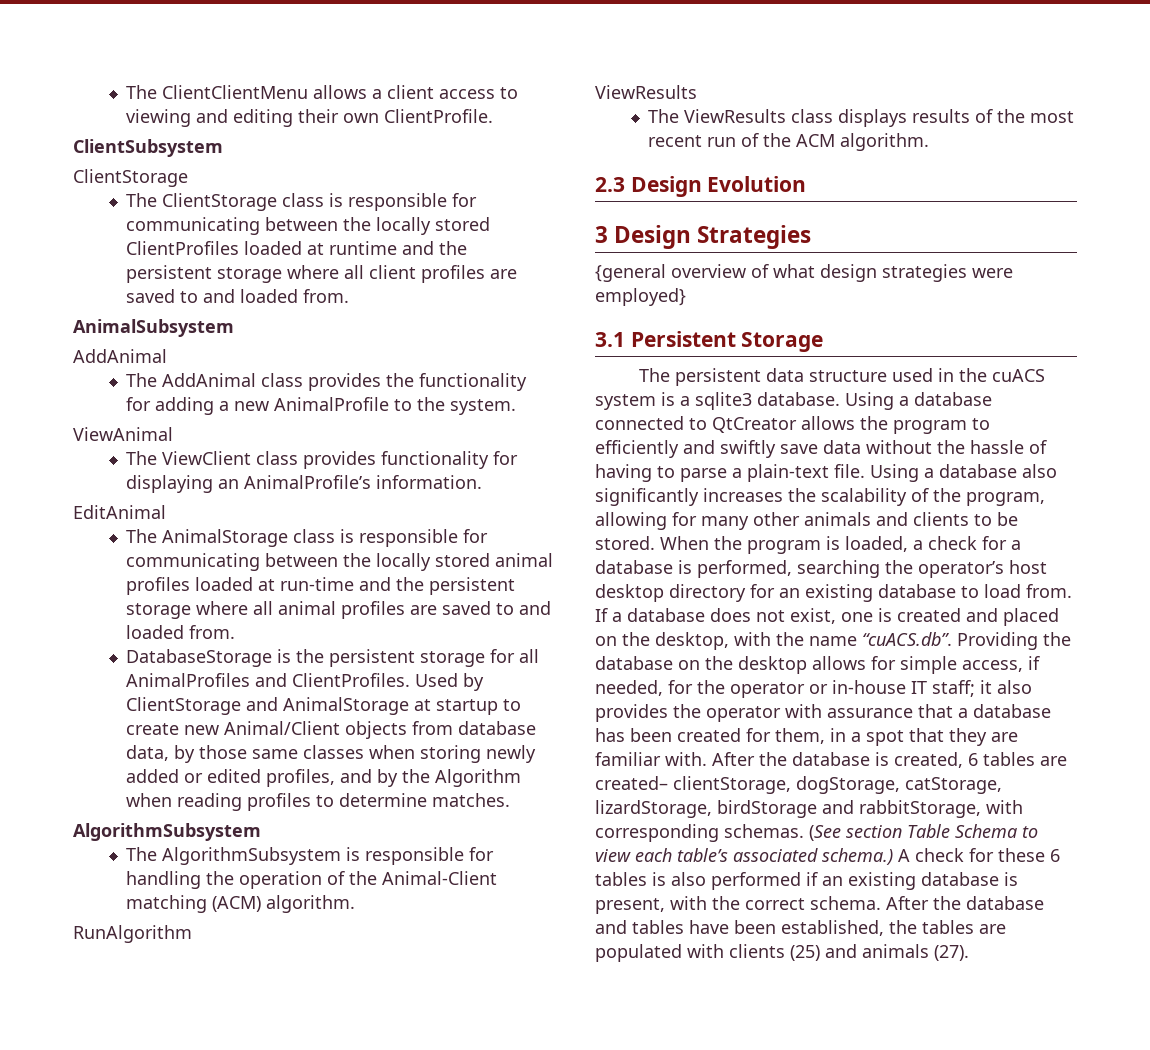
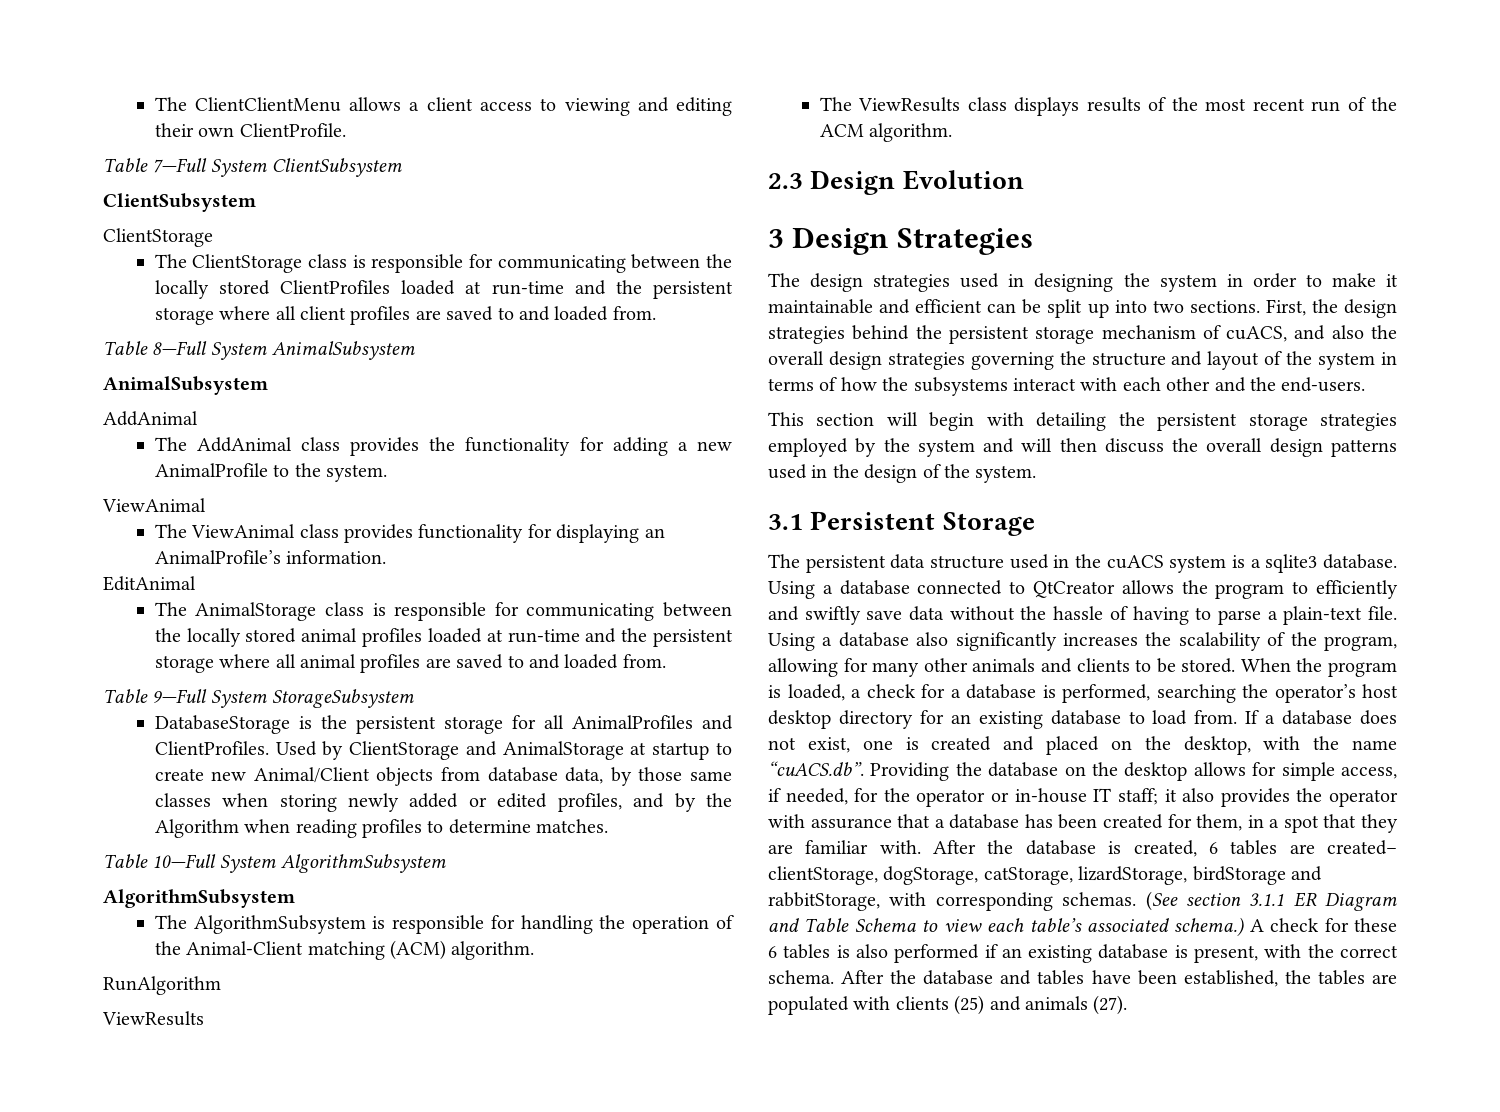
+ Table 7—Full System ClientSubsystem
- The ClientStorage class is responsible for communicating between the locally stored ClientProfiles loaded at runtime and the persistent storage where all client profiles are saved to and loaded from.
+ The ClientStorage class is responsible for communicating between the locally stored ClientProfiles loaded at run-time and the persistent storage where all client profiles are saved to and loaded from.
+ Table 8—Full System AnimalSubsystem
- The ViewClient class provides functionality for displaying an AnimalProfile’s information.
+ The ViewAnimal class provides functionality for displaying an AnimalProfile’s information.
+ Table 9—Full System StorageSubsystem
+ Table 10—Full System AlgorithmSubsystem
- {general overview of what design strategies were employed}
+ The design strategies used in designing the system in order to make it maintainable and efficient can be split up into two sections. First, the design strategies behind the persistent storage mechanism of cuACS, and also the overall design strategies governing the structure and layout of the system in terms of how the subsystems interact with each other and the end-users.
+ This section will begin with detailing the persistent storage strategies employed by the system and will then discuss the overall design patterns used in the design of the system.
- (See section Table Schema to view each table’s associated schema.)
+ (See section 3.1.1 ER Diagram and Table Schema to view each table’s associated schema.)

